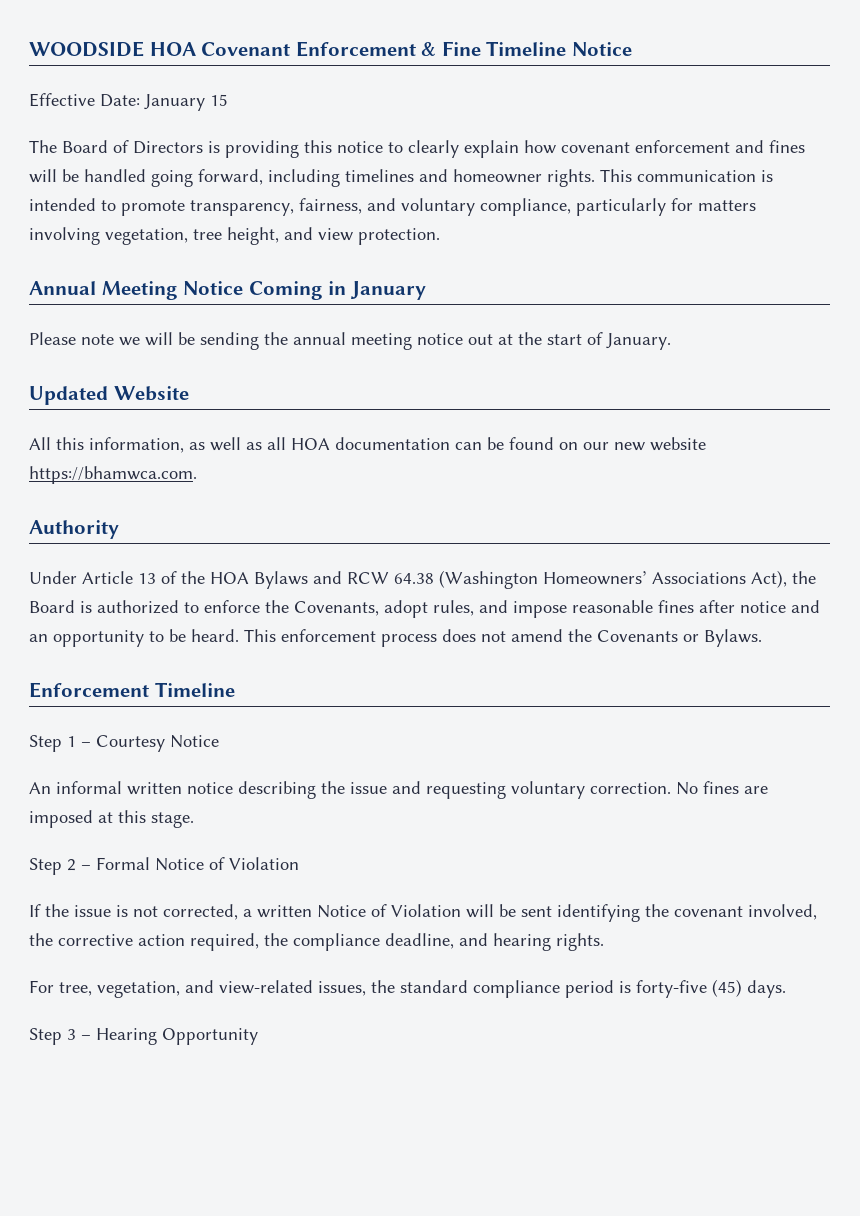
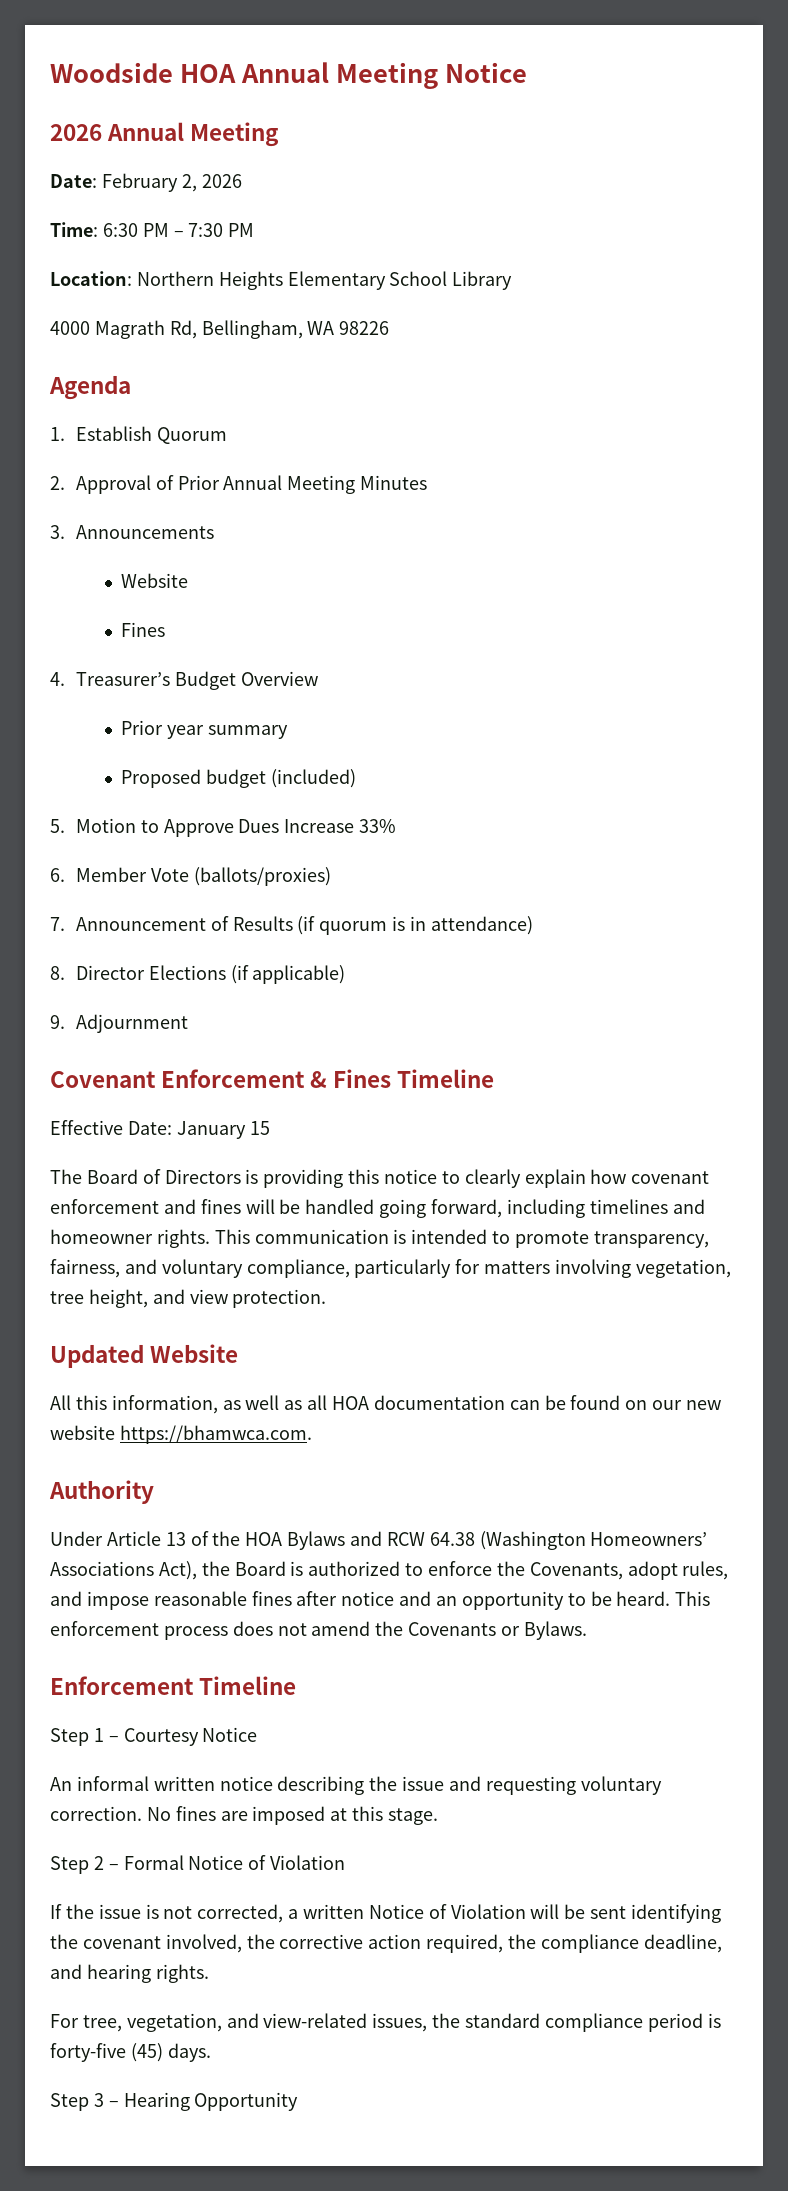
- WOODSIDE HOA Covenant Enforcement & Fine Timeline Notice
+ Woodside HOA Annual Meeting Notice
+ 2026 Annual Meeting
+ Date: February 2, 2026
+ Time: 6:30 PM – 7:30 PM
+ Location: Northern Heights Elementary School Library
+ 4000 Magrath Rd, Bellingham, WA 98226
+ Agenda
+ 1. Establish Quorum
+ 2. Approval of Prior Annual Meeting Minutes
+ 3. Announcements
+ Website
+ Fines
+ 4. Treasurer’s Budget Overview
+ Prior year summary
+ Proposed budget (included)
+ 5. Motion to Approve Dues Increase 33%
+ 6. Member Vote (ballots/proxies)
+ 7. Announcement of Results (if quorum is in attendance)
+ 8. Director Elections (if applicable)
+ 9. Adjournment
+ Covenant Enforcement & Fines Timeline
- Annual Meeting Notice Coming in January
- Please note we will be sending the annual meeting notice out at the start of January.

